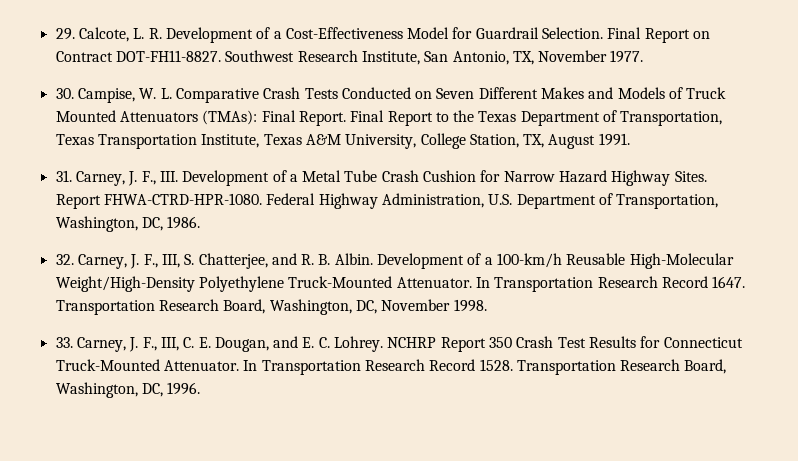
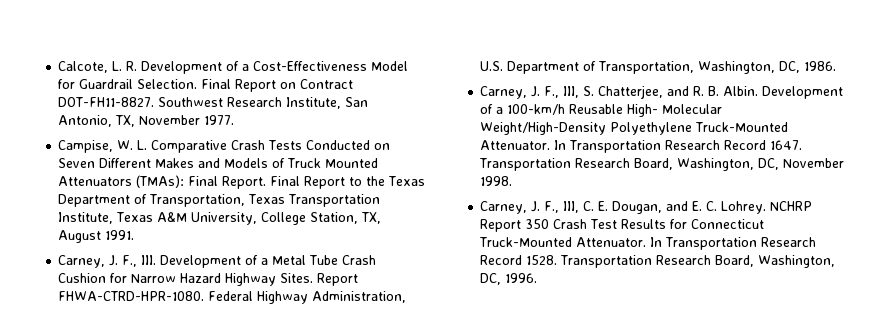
- 29. Calcote, L. R. Development of a Cost-Effectiveness Model for Guardrail Selection.
+ Calcote, L. R. Development of a Cost-Effectiveness Model for Guardrail Selection.
- 30. Campise, W. L. Comparative Crash Tests Conducted on Seven Different Makes and Models of Truck Mounted Attenuators (TMAs): Final Report.
+ Campise, W. L. Comparative Crash Tests Conducted on Seven Different Makes and Models of Truck Mounted Attenuators (TMAs): Final Report.
- 31. Carney, J. F., III. Development of a Metal Tube Crash Cushion for Narrow Hazard Highway Sites.
+ Carney, J. F., III. Development of a Metal Tube Crash Cushion for Narrow Hazard Highway Sites.
- 32. Carney, J. F., III, S. Chatterjee, and R. B. Albin.
+ Carney, J. F., III, S. Chatterjee, and R. B. Albin.
- Development of a 100-km/h Reusable High-Molecular Weight/High-Density Polyethylene Truck-Mounted Attenuator.
+ Development of a 100-km/h Reusable High- Molecular Weight/High-Density Polyethylene Truck-Mounted Attenuator.
- 33. Carney, J. F., III, C. E. Dougan, and E. C. Lohrey.
+ Carney, J. F., III, C. E. Dougan, and E. C. Lohrey.

